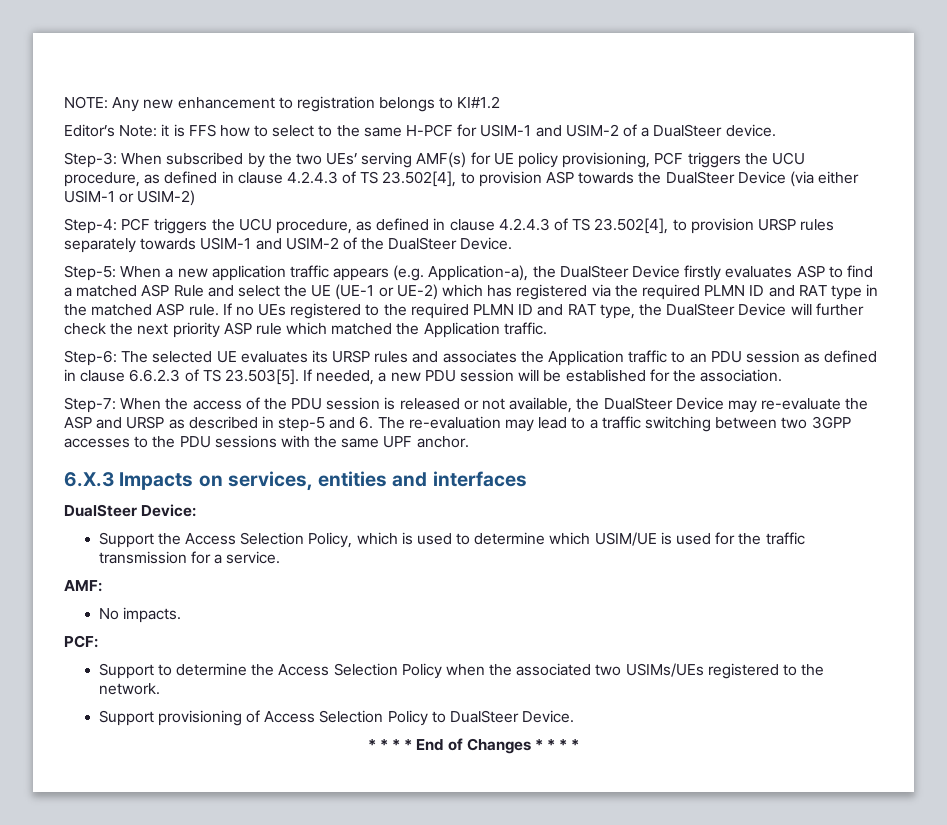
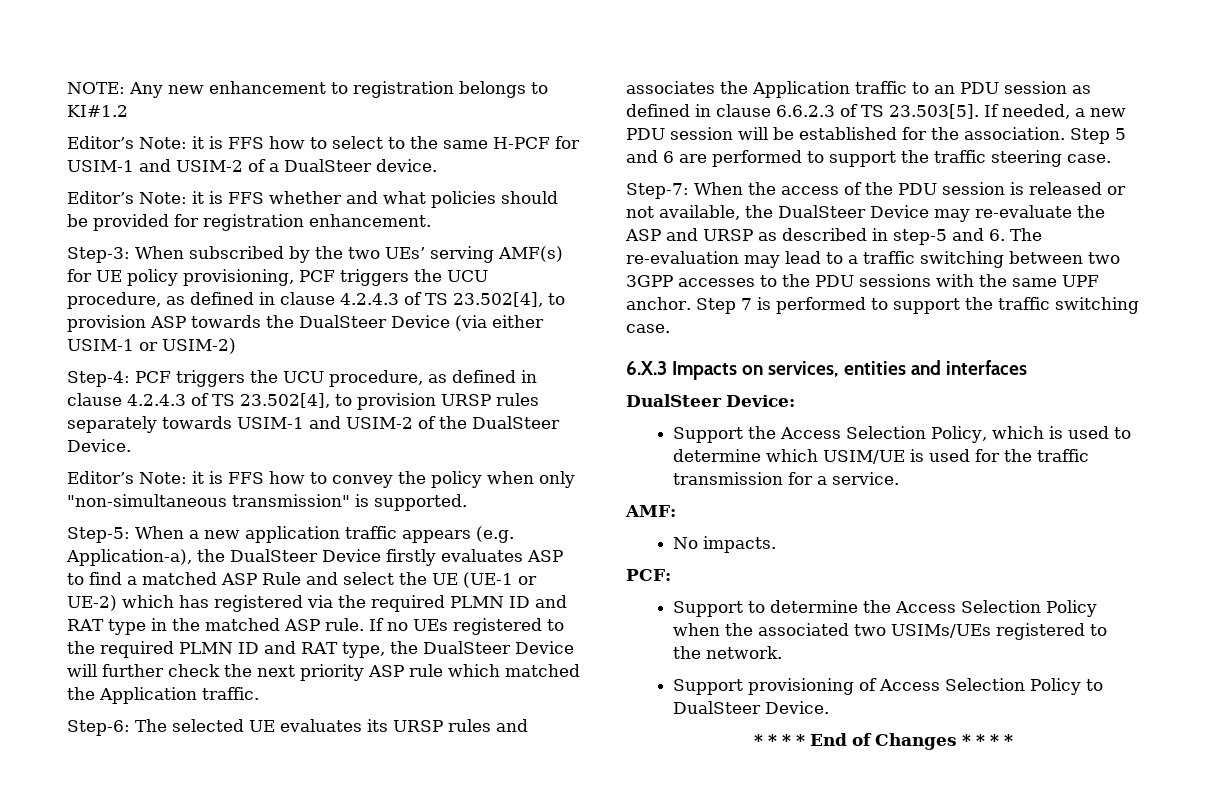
+ Editor’s Note: it is FFS whether and what policies should be provided for registration enhancement.
+ Editor’s Note: it is FFS how to convey the policy when only "non-simultaneous transmission" is supported.
+ Step 5 and 6 are performed to support the traffic steering case.
+ Step 7 is performed to support the traffic switching case.

